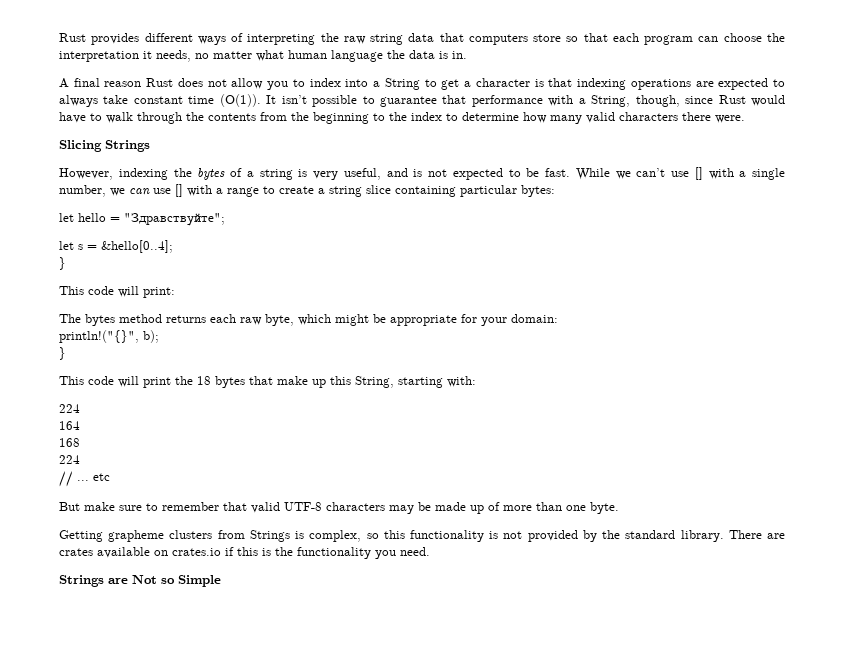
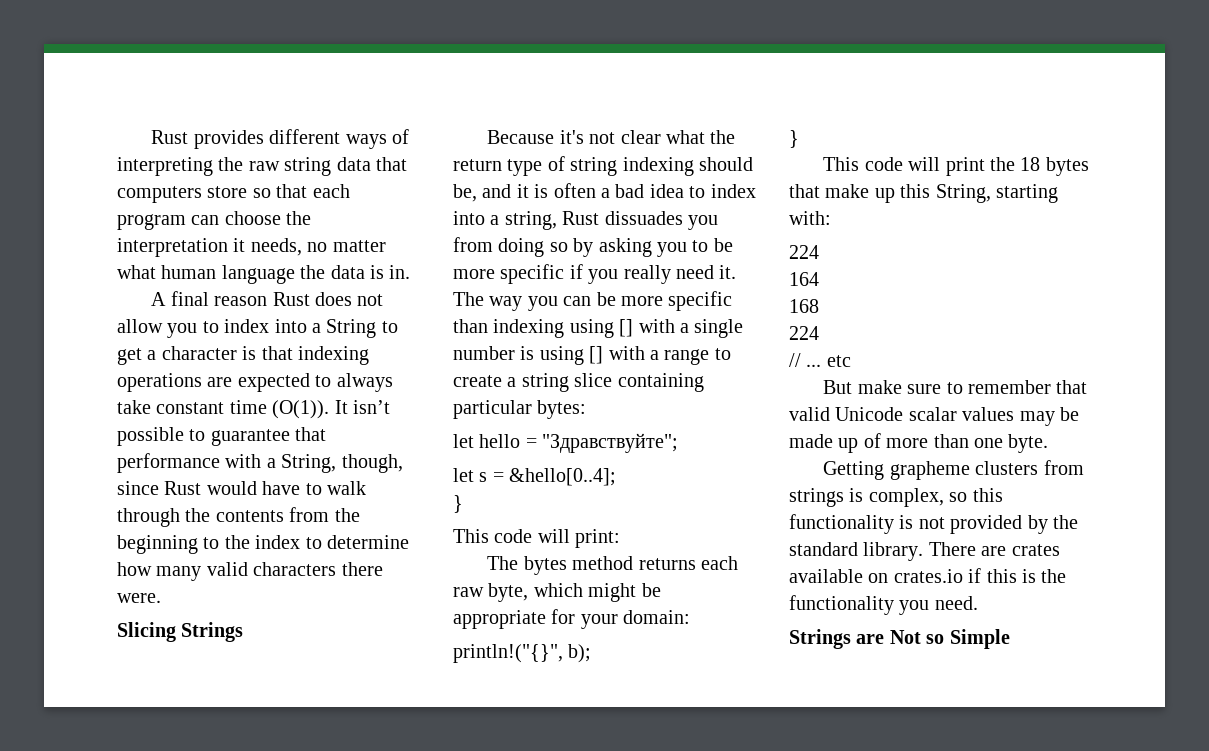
- However, indexing the bytes of a string is very useful, and is not expected to be fast. While we can’t use [] with a single number, we can use [] with a range to create a string slice containing particular bytes:
+ Because it's not clear what the return type of string indexing should be, and it is often a bad idea to index into a string, Rust dissuades you from doing so by asking you to be more specific if you really need it. The way you can be more specific than indexing using [] with a single number is using [] with a range to create a string slice containing particular bytes:
- But make sure to remember that valid UTF-8 characters may be made up of more than one byte.
+ But make sure to remember that valid Unicode scalar values may be made up of more than one byte.
- Getting grapheme clusters from Strings is complex, so this functionality is not provided by the standard library.
+ Getting grapheme clusters from strings is complex, so this functionality is not provided by the standard library.

